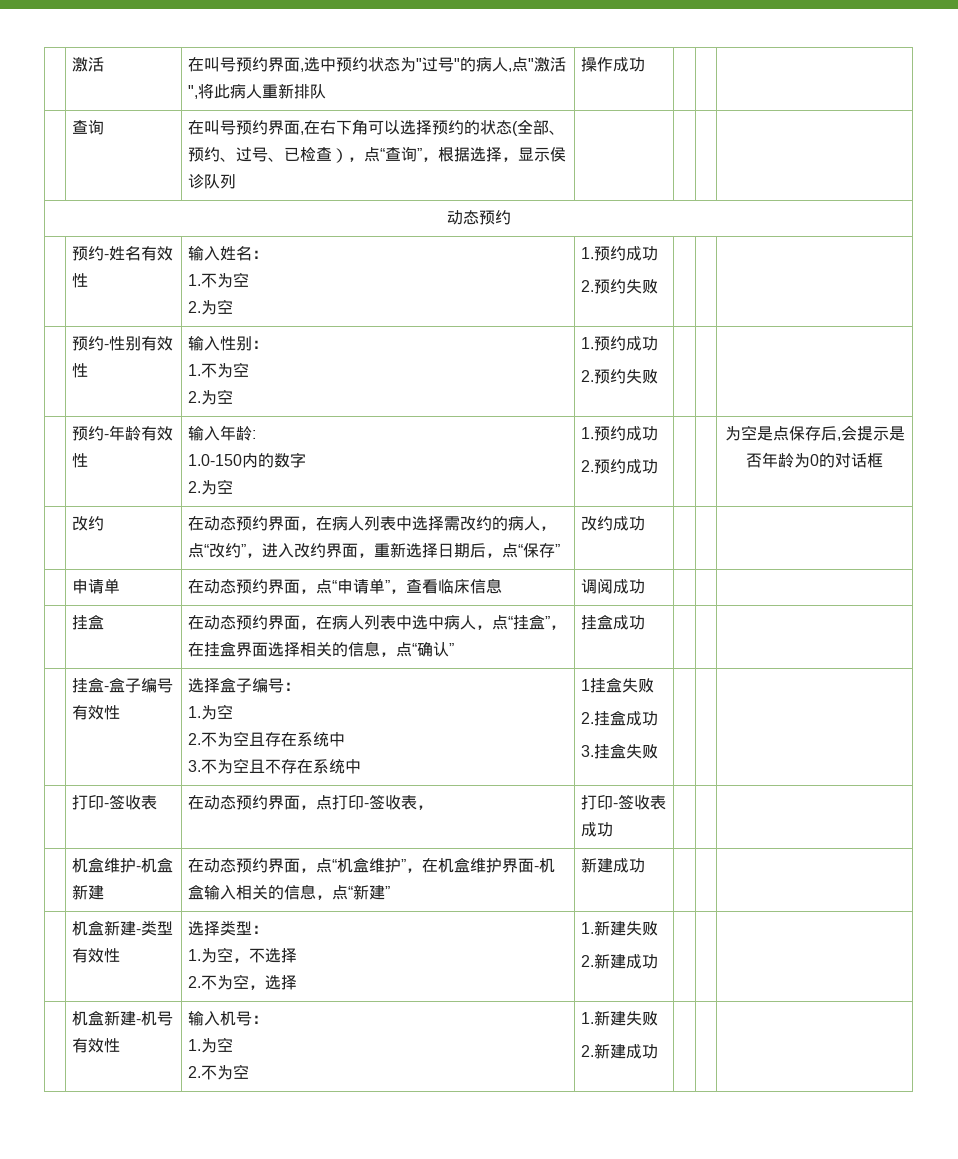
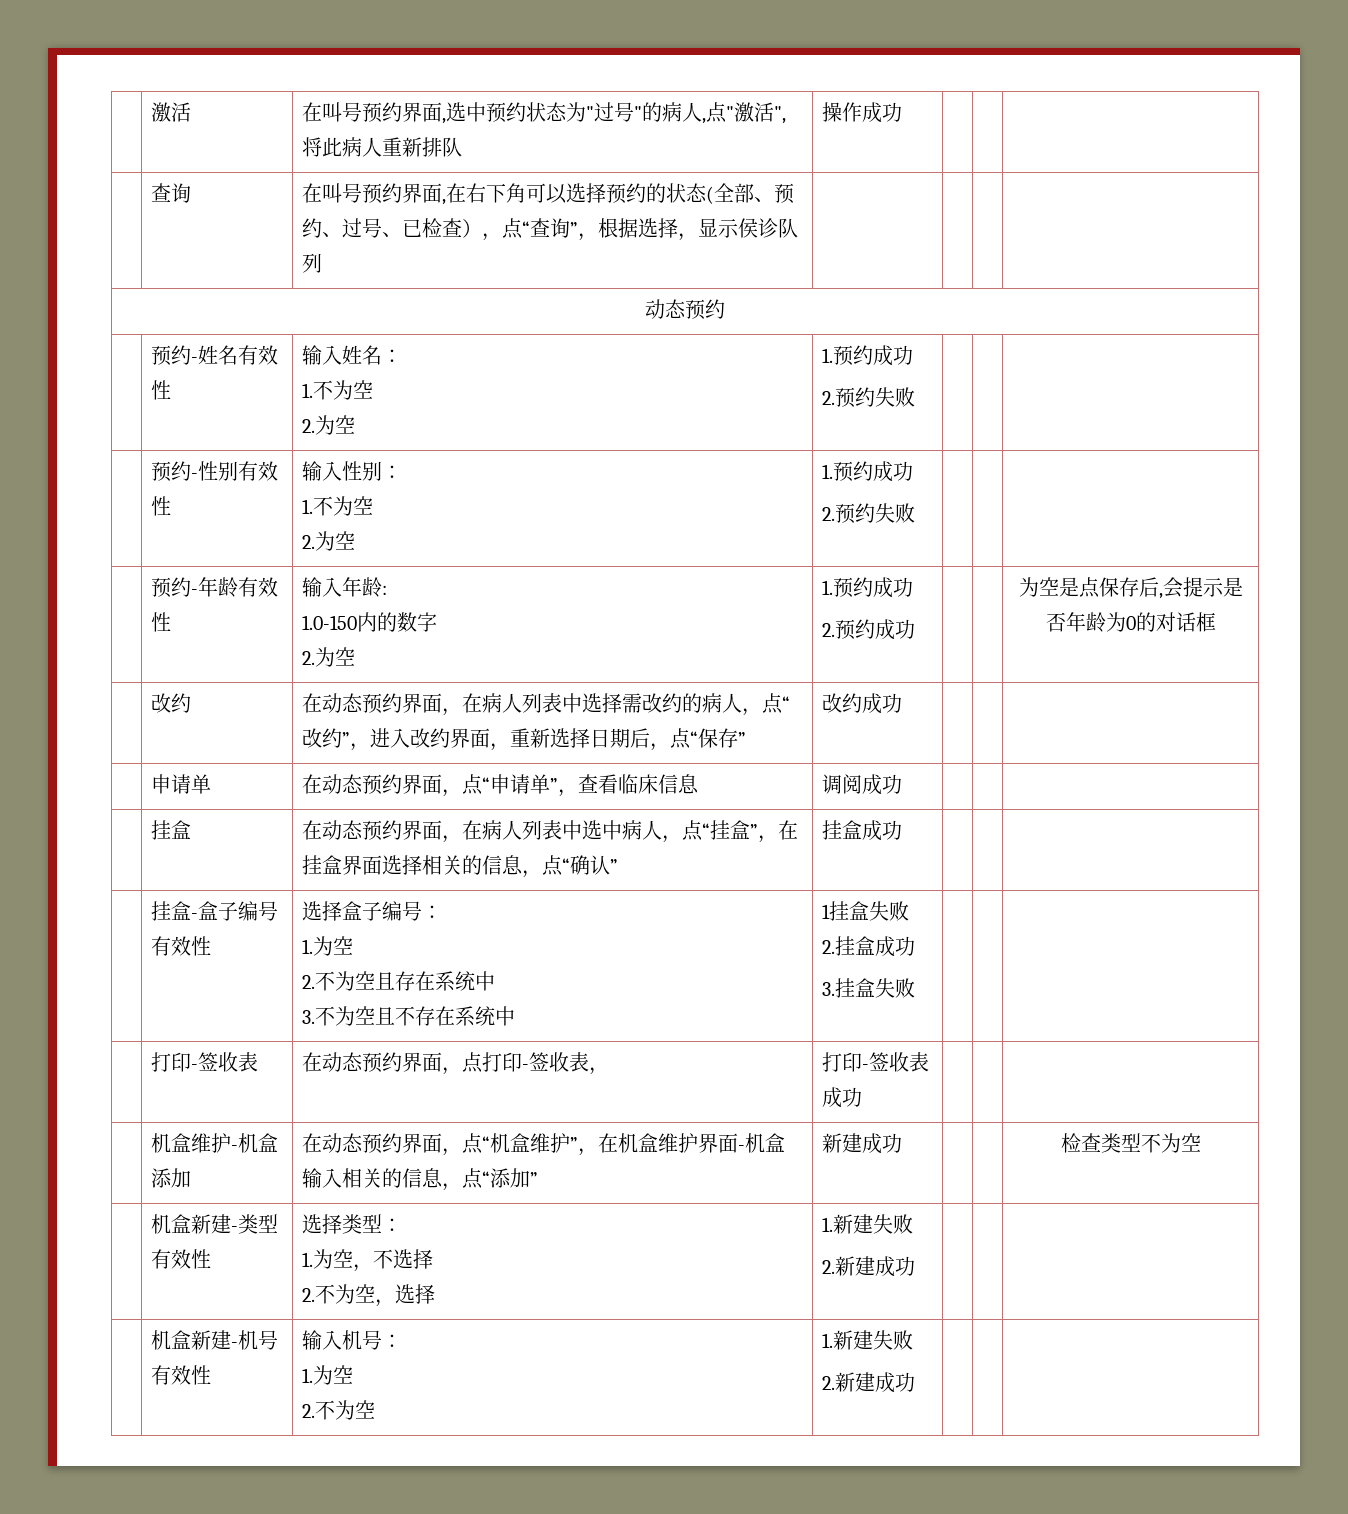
- | 机盒维护-机盒新建 | 在动态预约界面，点“机盒维护”，在机盒维护界面-机盒输入相关的信息，点“新建” | 新建成功 | | |
+ | 机盒维护-机盒添加 | 在动态预约界面，点“机盒维护”，在机盒维护界面-机盒输入相关的信息，点“添加” | 新建成功 | | | 检查类型不为空

